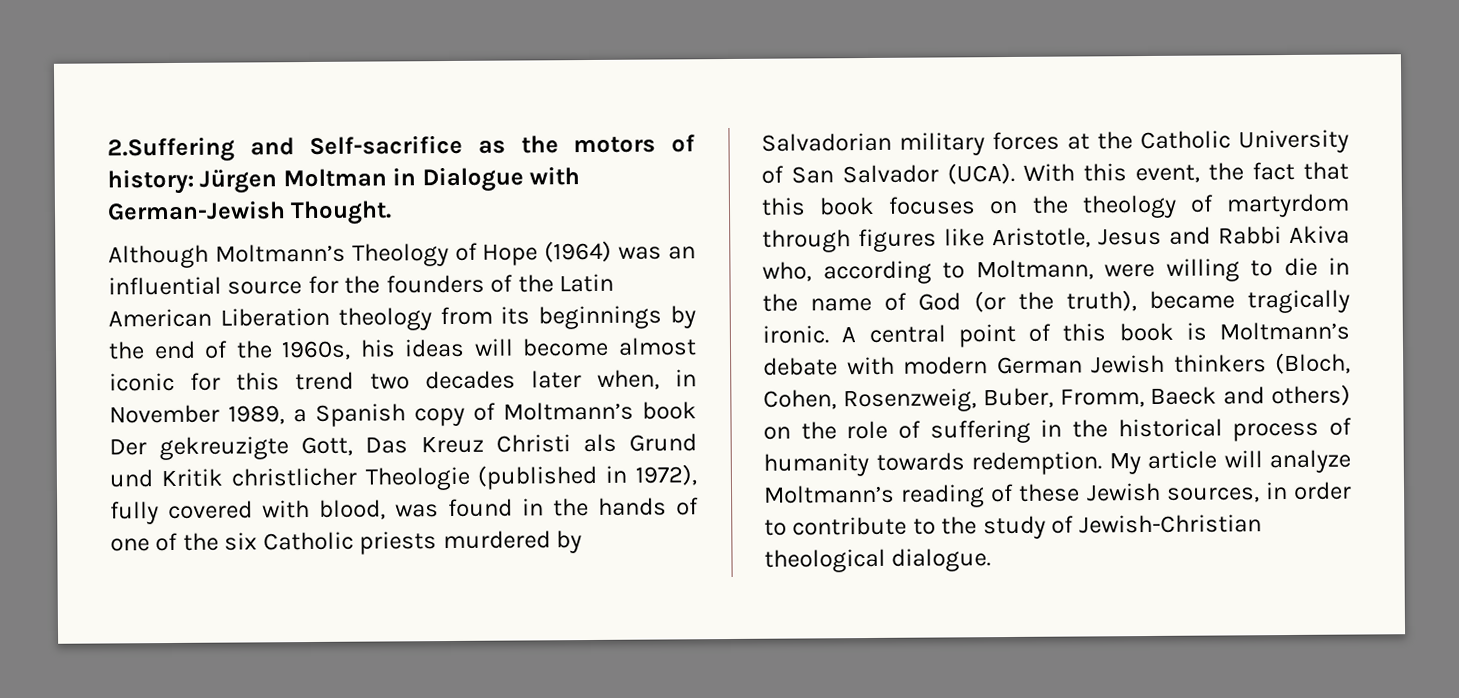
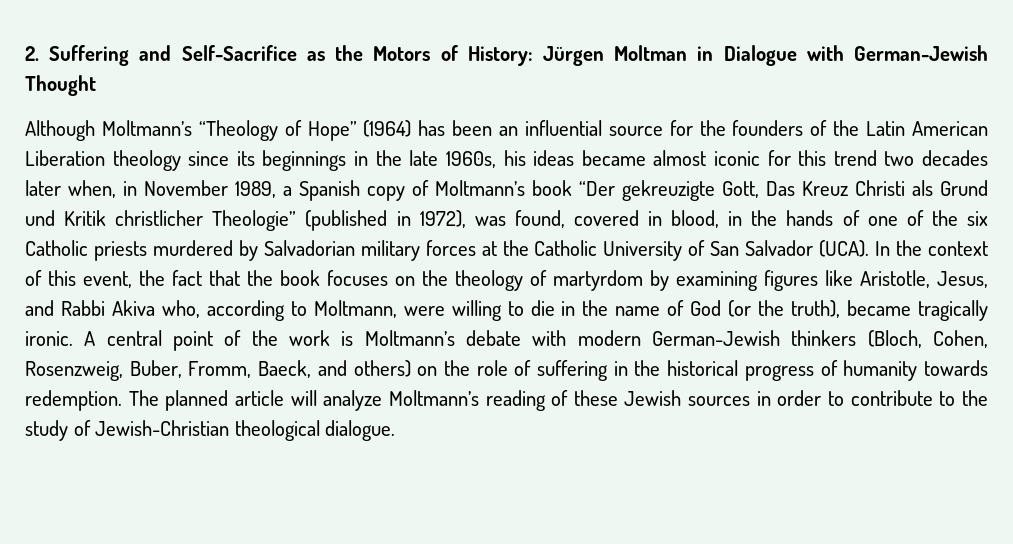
- 2.Suffering and Self-sacrifice as the motors of history: Jürgen Moltman in Dialogue with German-Jewish Thought.
+ 2. Suffering and Self-Sacrifice as the Motors of History: Jürgen Moltman in Dialogue with German-Jewish Thought
- Although Moltmann’s Theology of Hope (1964) was an influential source for the founders of the Latin American Liberation theology from its beginnings by the end of the 1960s, his ideas will become almost iconic for this trend two decades later when, in November 1989, a Spanish copy of Moltmann’s book Der gekreuzigte Gott, Das Kreuz Christi als Grund und Kritik christlicher Theologie (published in 1972), fully covered with blood, was found in the hands of one of the six Catholic priests murdered by Salvadorian military forces at the Catholic University of San Salvador (UCA).
+ Although Moltmann’s “Theology of Hope” (1964) has been an influential source for the founders of the Latin American Liberation theology since its beginnings in the late 1960s, his ideas became almost iconic for this trend two decades later when, in November 1989, a Spanish copy of Moltmann’s book “Der gekreuzigte Gott, Das Kreuz Christi als Grund und Kritik christlicher Theologie” (published in 1972), was found, covered in blood, in the hands of one of the six Catholic priests murdered by Salvadorian military forces at the Catholic University of San Salvador (UCA).
- With this event, the fact that this book focuses on the theology of martyrdom through figures like Aristotle, Jesus and Rabbi Akiva who, according to Moltmann, were willing to die in the name of God (or the truth), became tragically ironic.
+ In the context of this event, the fact that the book focuses on the theology of martyrdom by examining figures like Aristotle, Jesus, and Rabbi Akiva who, according to Moltmann, were willing to die in the name of God (or the truth), became tragically ironic.
- A central point of this book is Moltmann’s debate with modern German Jewish thinkers (Bloch, Cohen, Rosenzweig, Buber, Fromm, Baeck and others) on the role of suffering in the historical process of humanity towards redemption.
+ A central point of the work is Moltmann’s debate with modern German-Jewish thinkers (Bloch, Cohen, Rosenzweig, Buber, Fromm, Baeck, and others) on the role of suffering in the historical progress of humanity towards redemption.
- My article will analyze Moltmann’s reading of these Jewish sources, in order to contribute to the study of Jewish-Christian theological dialogue.
+ The planned article will analyze Moltmann’s reading of these Jewish sources in order to contribute to the study of Jewish-Christian theological dialogue.

